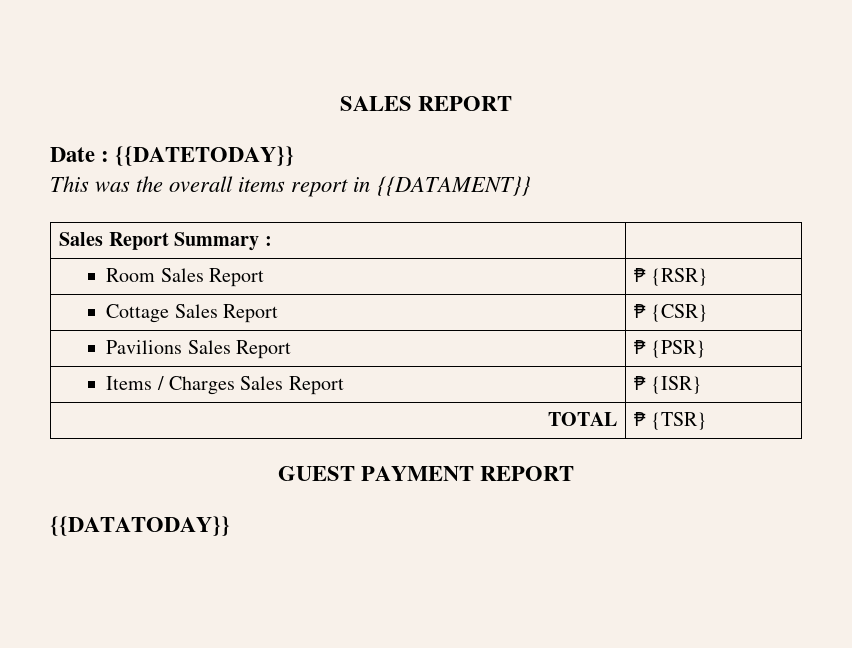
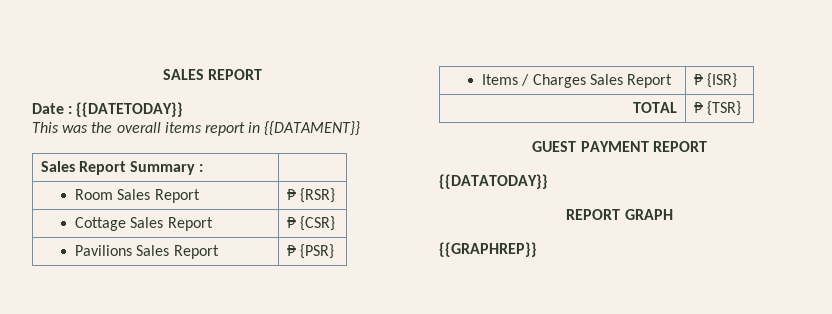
+ REPORT GRAPH
+ {{GRAPHREP}}

